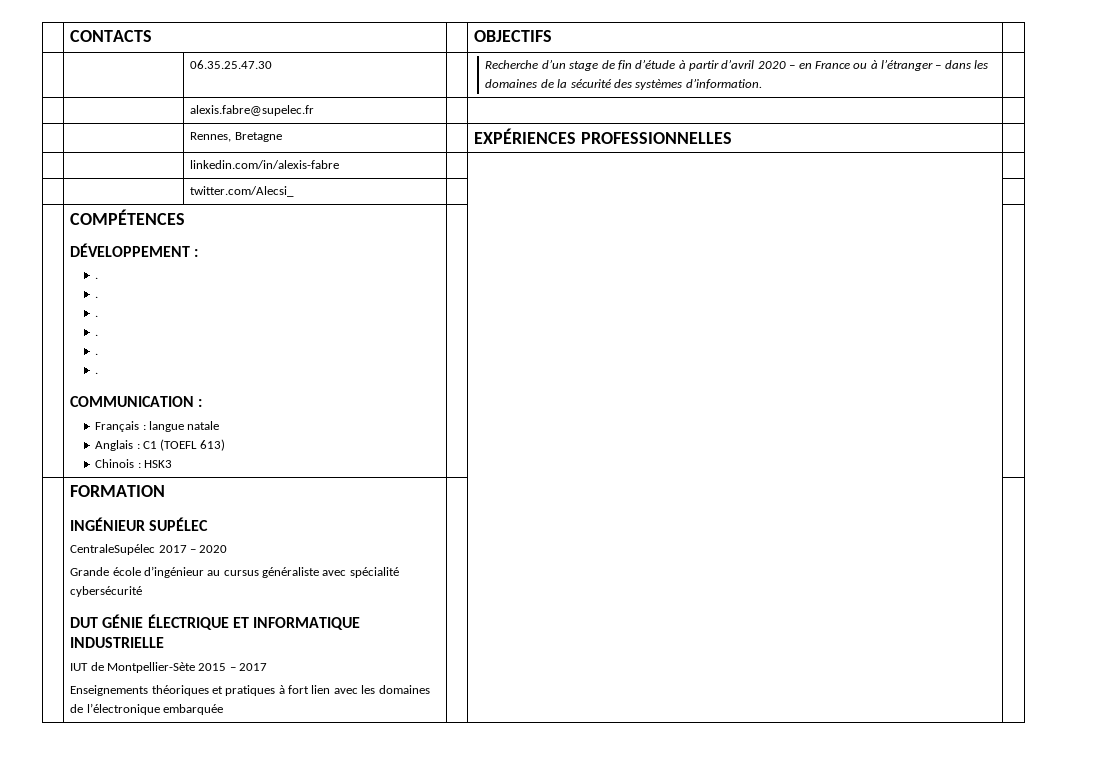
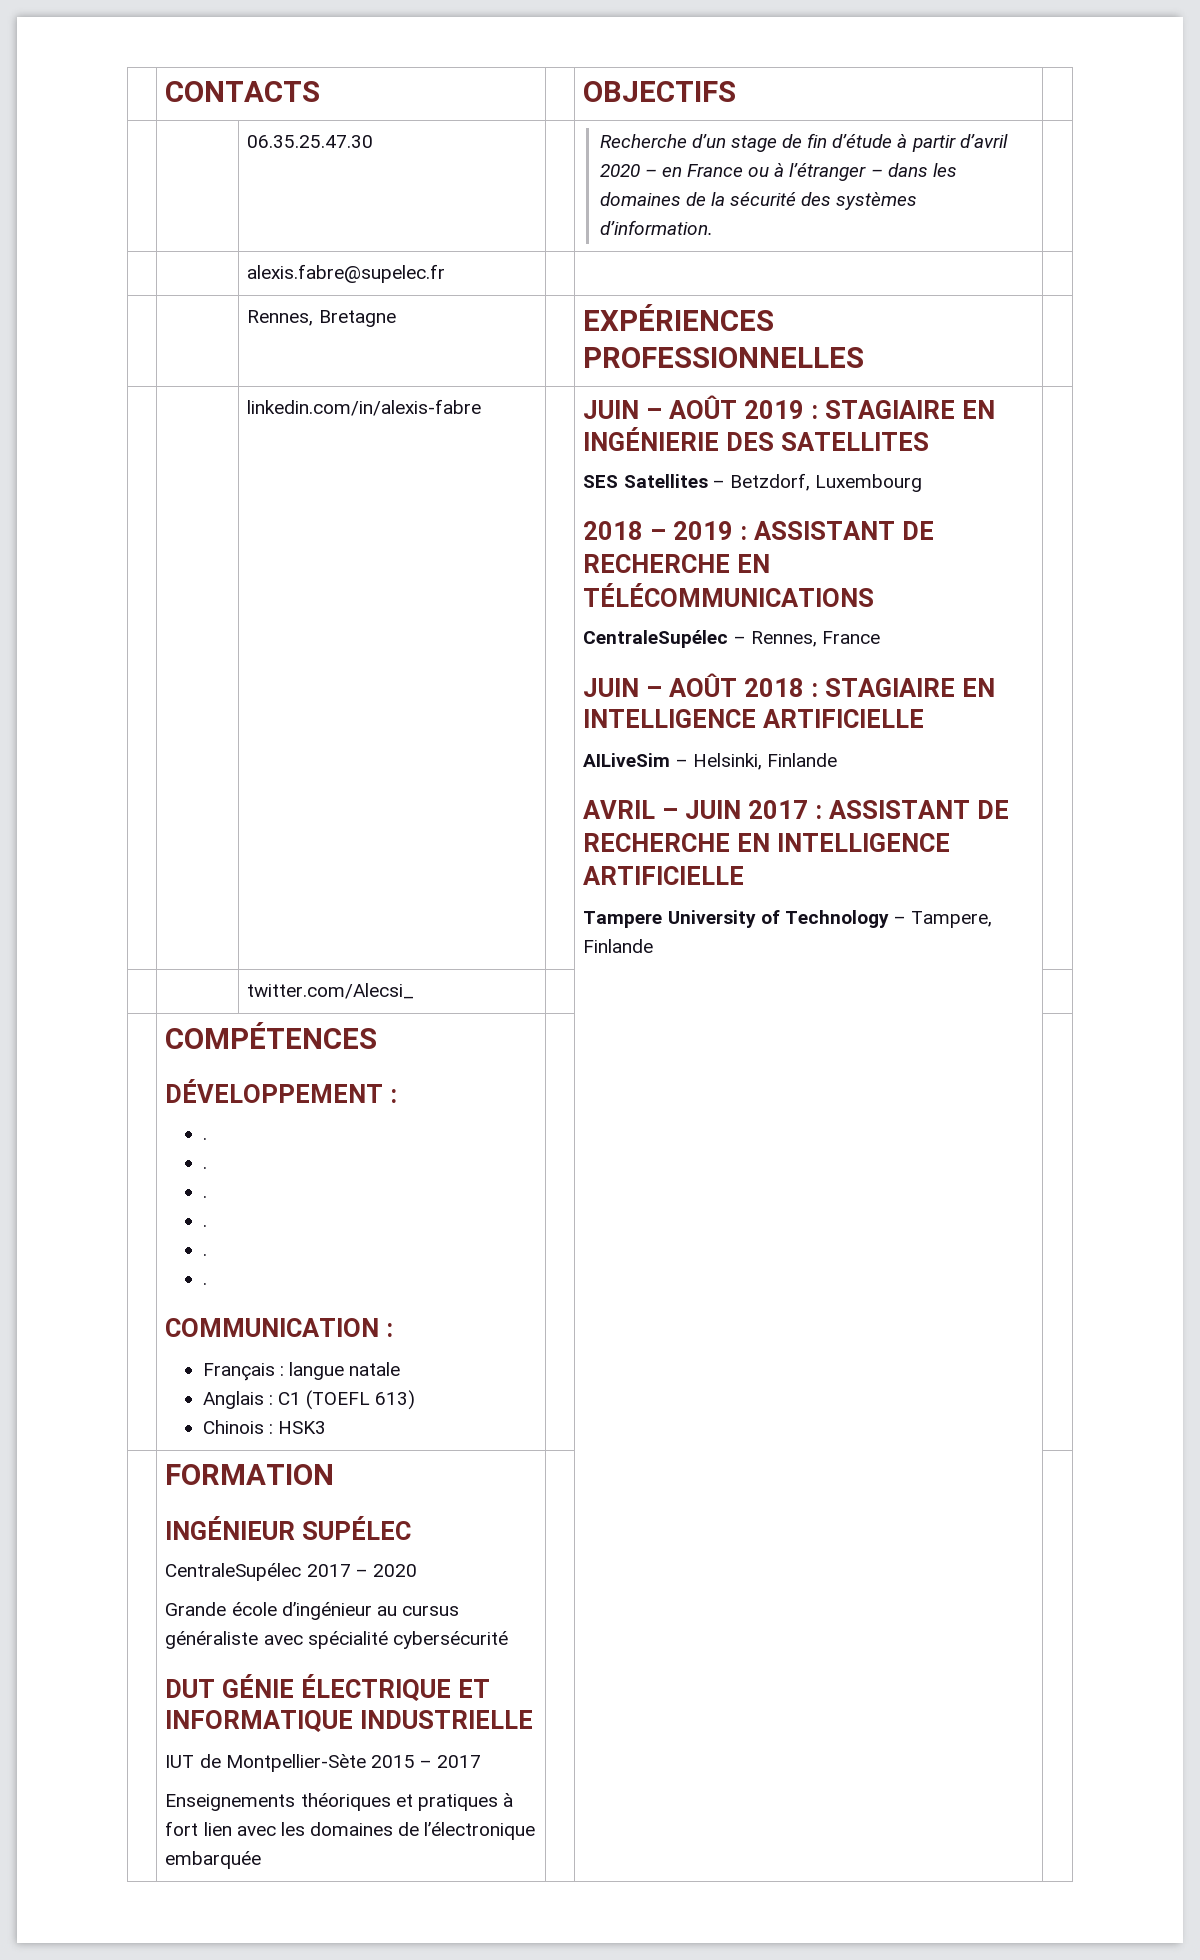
+ JUIN – AOÛT 2019 : STAGIAIRE EN INGÉNIERIE DES SATELLITES
+ SES Satellites – Betzdorf, Luxembourg
+ 2018 – 2019 : ASSISTANT DE RECHERCHE EN TÉLÉCOMMUNICATIONS
+ CentraleSupélec – Rennes, France
+ JUIN – AOÛT 2018 : STAGIAIRE EN INTELLIGENCE ARTIFICIELLE
+ AILiveSim – Helsinki, Finlande
+ AVRIL – JUIN 2017 : ASSISTANT DE RECHERCHE EN INTELLIGENCE ARTIFICIELLE
+ Tampere University of Technology – Tampere, Finlande

